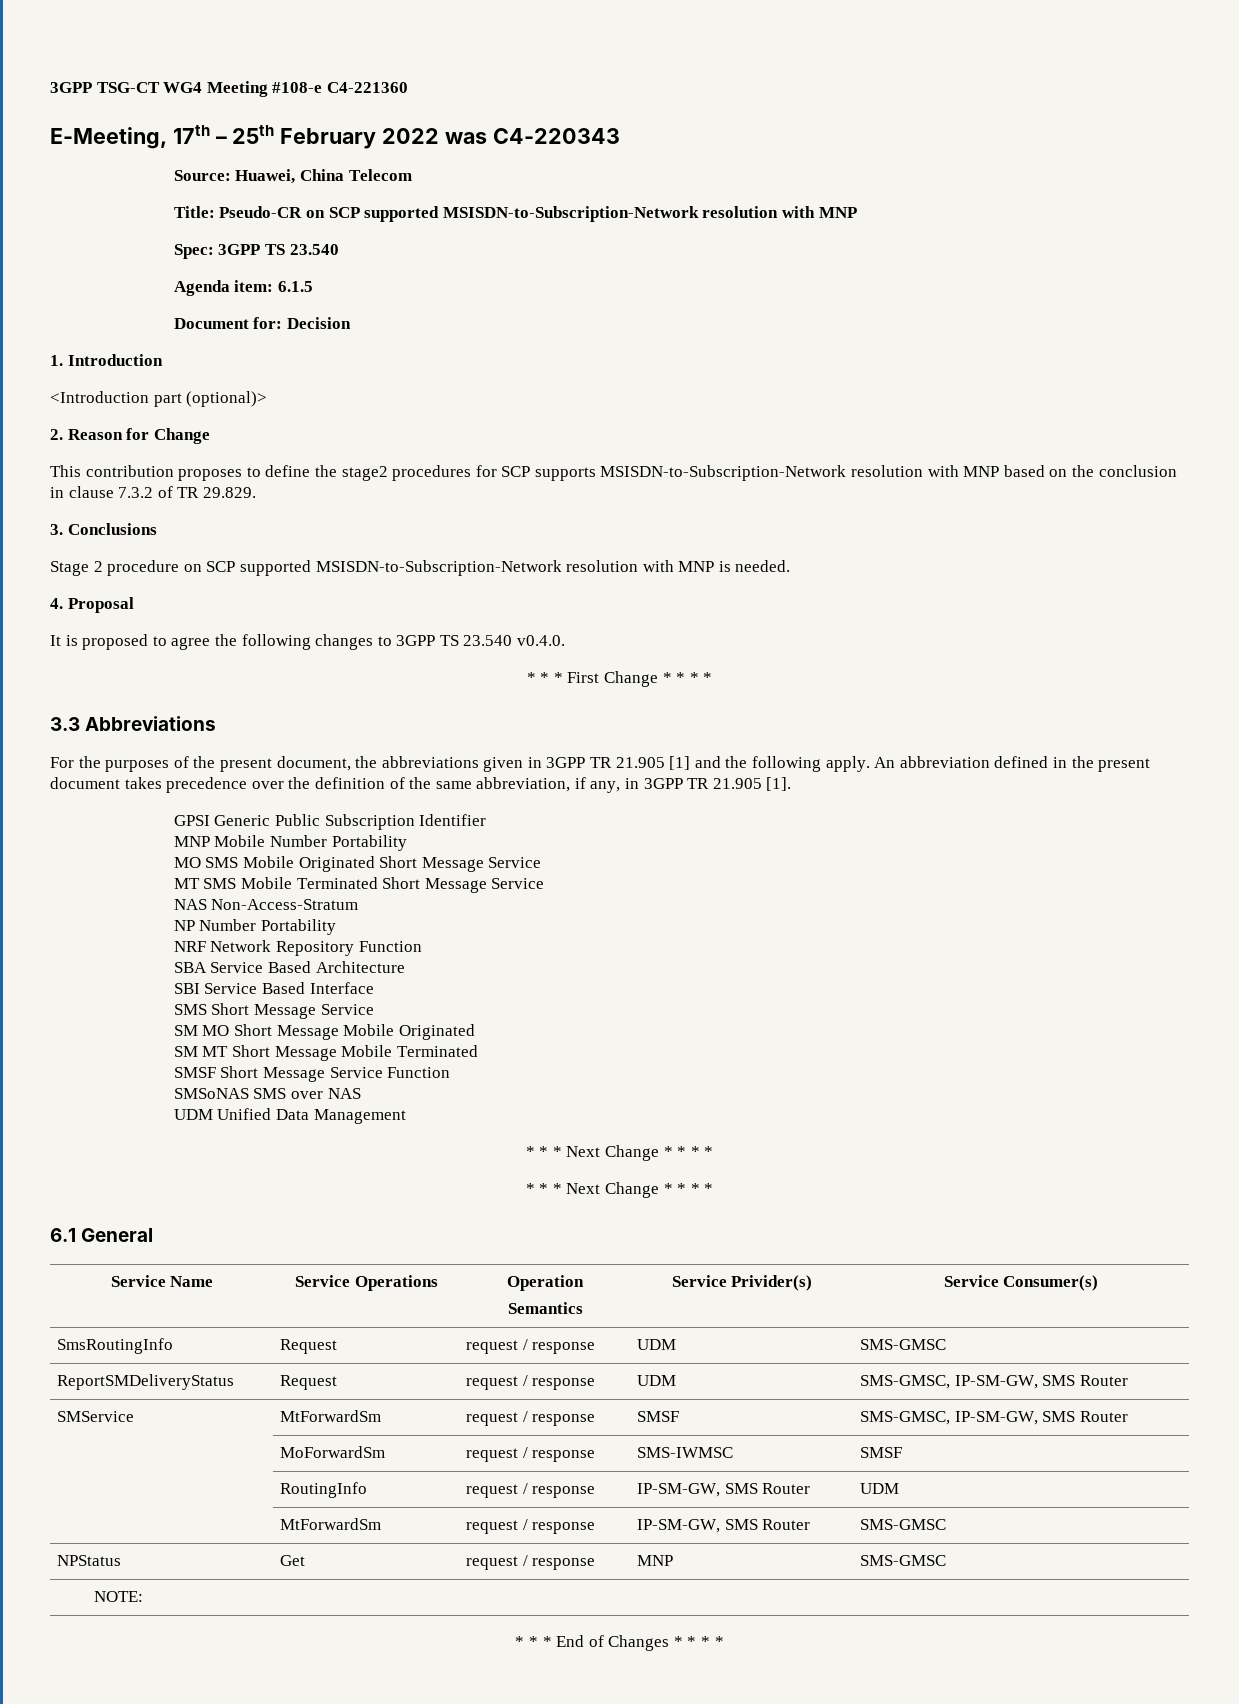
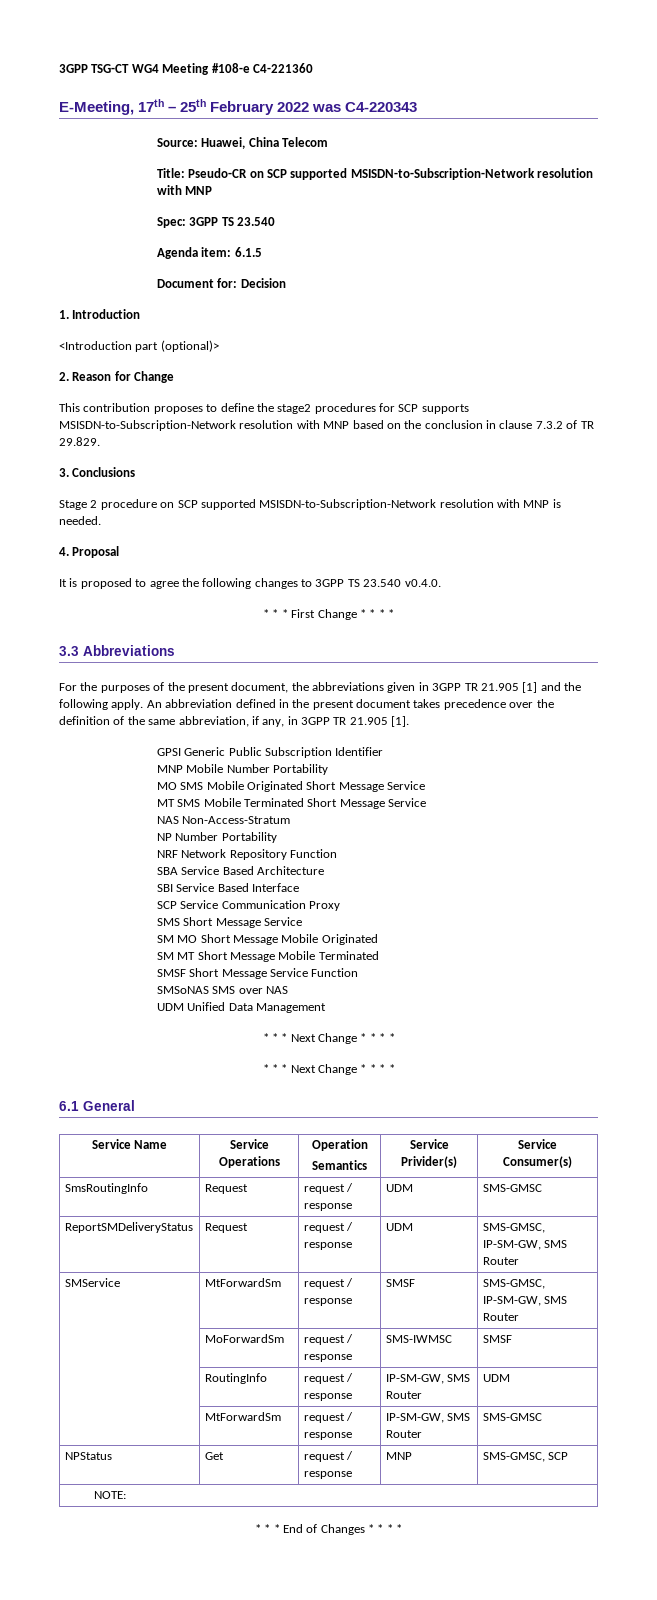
+ SCP Service Communication Proxy
- NPStatus | Get | request / response | MNP | SMS-GMSC
+ NPStatus | Get | request / response | MNP | SMS-GMSC, SCP

